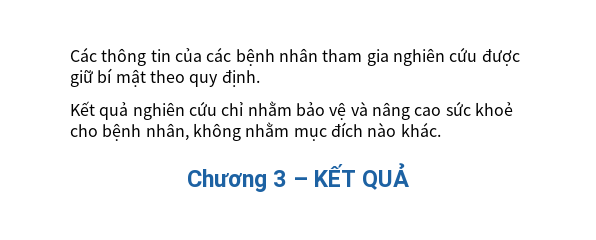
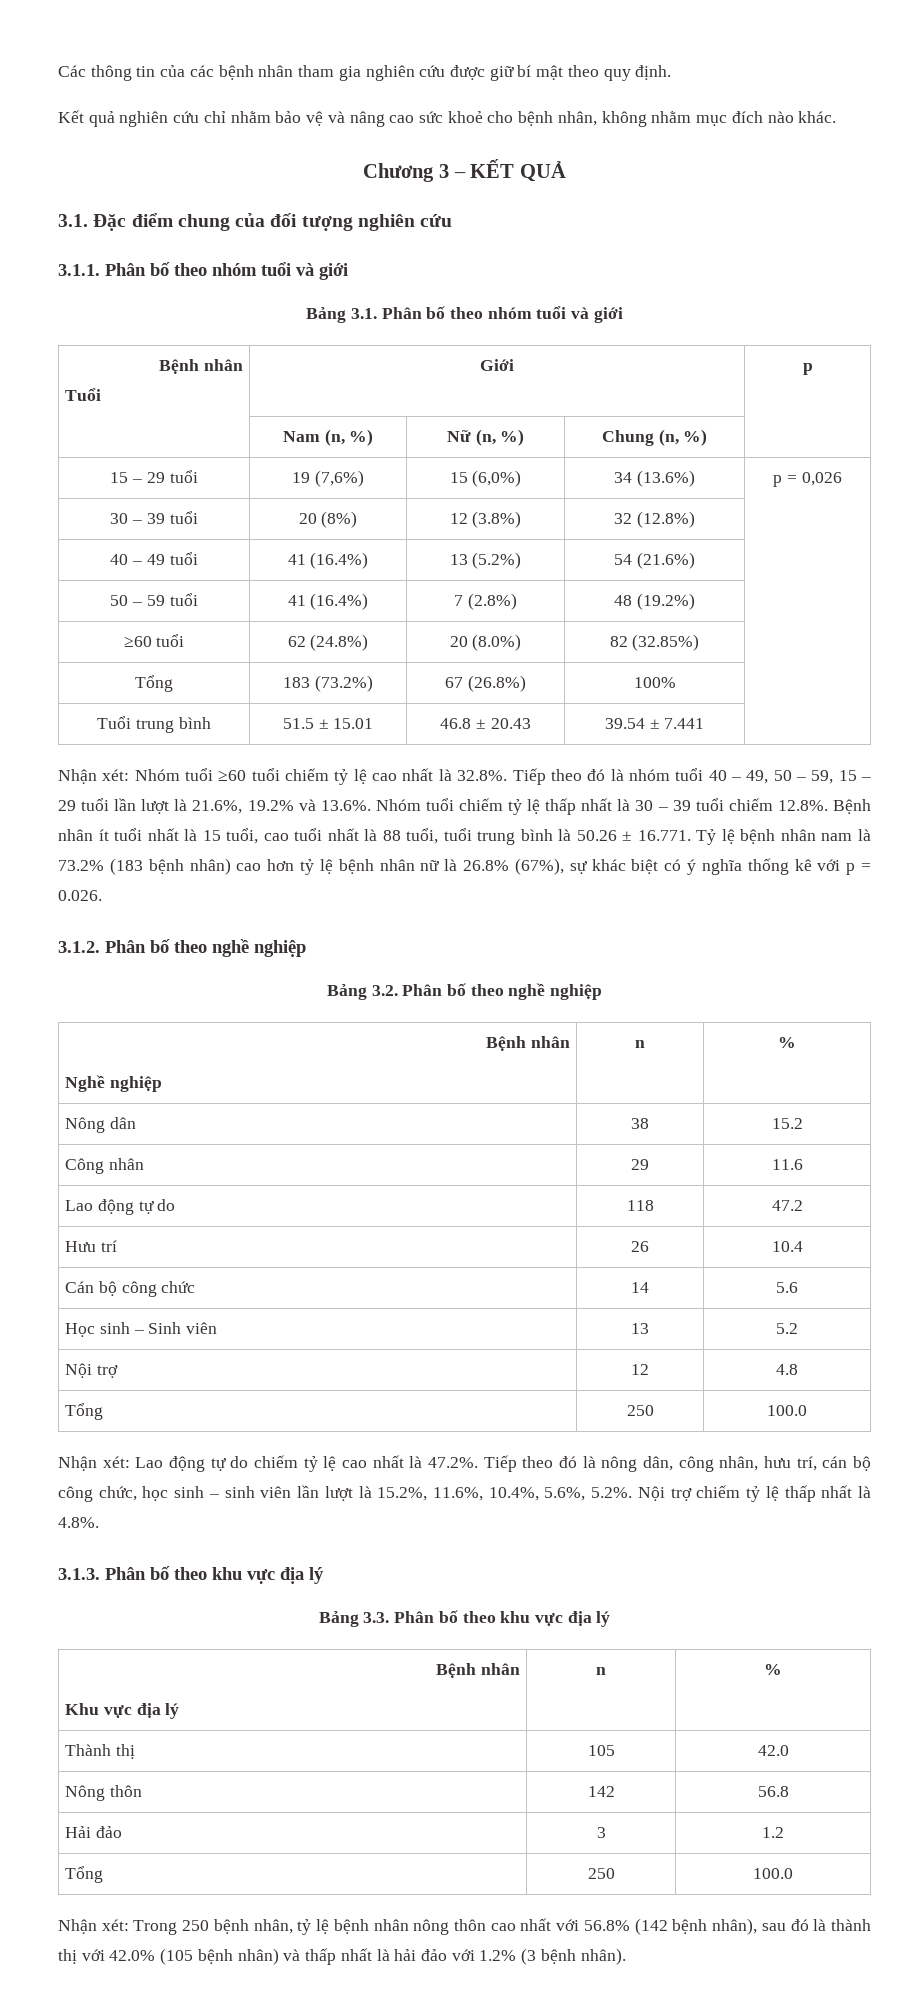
+ 3.1. Đặc điểm chung của đối tượng nghiên cứu
+ 3.1.1. Phân bố theo nhóm tuổi và giới
+ Bảng 3.1. Phân bố theo nhóm tuổi và giới
+ Bệnh nhân
+ Tuổi | Giới | p
+ | Nam (n, %) | Nữ (n, %) | Chung (n, %) |
+ 15 – 29 tuổi | 19 (7,6%) | 15 (6,0%) | 34 (13.6%) | p = 0,026
+ 30 – 39 tuổi | 20 (8%) | 12 (3.8%) | 32 (12.8%) |
+ 40 – 49 tuổi | 41 (16.4%) | 13 (5.2%) | 54 (21.6%) |
+ 50 – 59 tuổi | 41 (16.4%) | 7 (2.8%) | 48 (19.2%) |
+ ≥60 tuổi | 62 (24.8%) | 20 (8.0%) | 82 (32.85%) |
+ Tổng | 183 (73.2%) | 67 (26.8%) | 100% |
+ Tuổi trung bình | 51.5 ± 15.01 | 46.8 ± 20.43 | 39.54 ± 7.441 |
+ Nhận xét: Nhóm tuổi ≥60 tuổi chiếm tỷ lệ cao nhất là 32.8%. Tiếp theo đó là nhóm tuổi 40 – 49, 50 – 59, 15 – 29 tuổi lần lượt là 21.6%, 19.2% và 13.6%. Nhóm tuổi chiếm tỷ lệ thấp nhất là 30 – 39 tuổi chiếm 12.8%. Bệnh nhân ít tuổi nhất là 15 tuổi, cao tuổi nhất là 88 tuổi, tuổi trung bình là 50.26 ± 16.771. Tỷ lệ bệnh nhân nam là 73.2% (183 bệnh nhân) cao hơn tỷ lệ bệnh nhân nữ là 26.8% (67%), sự khác biệt có ý nghĩa thống kê với p = 0.026.
+ 3.1.2. Phân bố theo nghề nghiệp
+ Bảng 3.2. Phân bố theo nghề nghiệp
+ Bệnh nhân
+ Nghề nghiệp | n | %
+ Nông dân | 38 | 15.2
+ Công nhân | 29 | 11.6
+ Lao động tự do | 118 | 47.2
+ Hưu trí | 26 | 10.4
+ Cán bộ công chức | 14 | 5.6
+ Học sinh – Sinh viên | 13 | 5.2
+ Nội trợ | 12 | 4.8
+ Tổng | 250 | 100.0
+ Nhận xét: Lao động tự do chiếm tỷ lệ cao nhất là 47.2%. Tiếp theo đó là nông dân, công nhân, hưu trí, cán bộ công chức, học sinh – sinh viên lần lượt là 15.2%, 11.6%, 10.4%, 5.6%, 5.2%. Nội trợ chiếm tỷ lệ thấp nhất là 4.8%.
+ 3.1.3. Phân bố theo khu vực địa lý
+ Bảng 3.3. Phân bố theo khu vực địa lý
+ Bệnh nhân
+ Khu vực địa lý | n | %
+ Thành thị | 105 | 42.0
+ Nông thôn | 142 | 56.8
+ Hải đảo | 3 | 1.2
+ Tổng | 250 | 100.0
+ Nhận xét: Trong 250 bệnh nhân, tỷ lệ bệnh nhân nông thôn cao nhất với 56.8% (142 bệnh nhân), sau đó là thành thị với 42.0% (105 bệnh nhân) và thấp nhất là hải đảo với 1.2% (3 bệnh nhân).

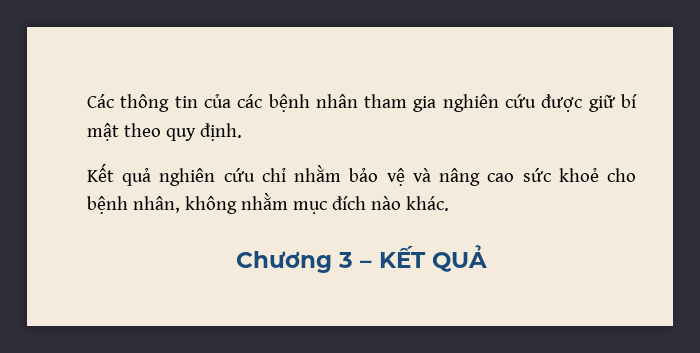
- 3.1. Đặc điểm chung của đối tượng nghiên cứu
- 3.1.1. Phân bố theo nhóm tuổi và giới
- Bảng 3.1. Phân bố theo nhóm tuổi và giới
- Bệnh nhân
- Tuổi | Giới | p
- | Nam (n, %) | Nữ (n, %) | Chung (n, %) |
- 15 – 29 tuổi | 19 (7,6%) | 15 (6,0%) | 34 (13.6%) | p = 0,026
- 30 – 39 tuổi | 20 (8%) | 12 (3.8%) | 32 (12.8%) |
- 40 – 49 tuổi | 41 (16.4%) | 13 (5.2%) | 54 (21.6%) |
- 50 – 59 tuổi | 41 (16.4%) | 7 (2.8%) | 48 (19.2%) |
- ≥60 tuổi | 62 (24.8%) | 20 (8.0%) | 82 (32.85%) |
- Tổng | 183 (73.2%) | 67 (26.8%) | 100% |
- Tuổi trung bình | 51.5 ± 15.01 | 46.8 ± 20.43 | 39.54 ± 7.441 |
- Nhận xét: Nhóm tuổi ≥60 tuổi chiếm tỷ lệ cao nhất là 32.8%. Tiếp theo đó là nhóm tuổi 40 – 49, 50 – 59, 15 – 29 tuổi lần lượt là 21.6%, 19.2% và 13.6%. Nhóm tuổi chiếm tỷ lệ thấp nhất là 30 – 39 tuổi chiếm 12.8%. Bệnh nhân ít tuổi nhất là 15 tuổi, cao tuổi nhất là 88 tuổi, tuổi trung bình là 50.26 ± 16.771. Tỷ lệ bệnh nhân nam là 73.2% (183 bệnh nhân) cao hơn tỷ lệ bệnh nhân nữ là 26.8% (67%), sự khác biệt có ý nghĩa thống kê với p = 0.026.
- 3.1.2. Phân bố theo nghề nghiệp
- Bảng 3.2. Phân bố theo nghề nghiệp
- Bệnh nhân
- Nghề nghiệp | n | %
- Nông dân | 38 | 15.2
- Công nhân | 29 | 11.6
- Lao động tự do | 118 | 47.2
- Hưu trí | 26 | 10.4
- Cán bộ công chức | 14 | 5.6
- Học sinh – Sinh viên | 13 | 5.2
- Nội trợ | 12 | 4.8
- Tổng | 250 | 100.0
- Nhận xét: Lao động tự do chiếm tỷ lệ cao nhất là 47.2%. Tiếp theo đó là nông dân, công nhân, hưu trí, cán bộ công chức, học sinh – sinh viên lần lượt là 15.2%, 11.6%, 10.4%, 5.6%, 5.2%. Nội trợ chiếm tỷ lệ thấp nhất là 4.8%.
- 3.1.3. Phân bố theo khu vực địa lý
- Bảng 3.3. Phân bố theo khu vực địa lý
- Bệnh nhân
- Khu vực địa lý | n | %
- Thành thị | 105 | 42.0
- Nông thôn | 142 | 56.8
- Hải đảo | 3 | 1.2
- Tổng | 250 | 100.0
- Nhận xét: Trong 250 bệnh nhân, tỷ lệ bệnh nhân nông thôn cao nhất với 56.8% (142 bệnh nhân), sau đó là thành thị với 42.0% (105 bệnh nhân) và thấp nhất là hải đảo với 1.2% (3 bệnh nhân).

